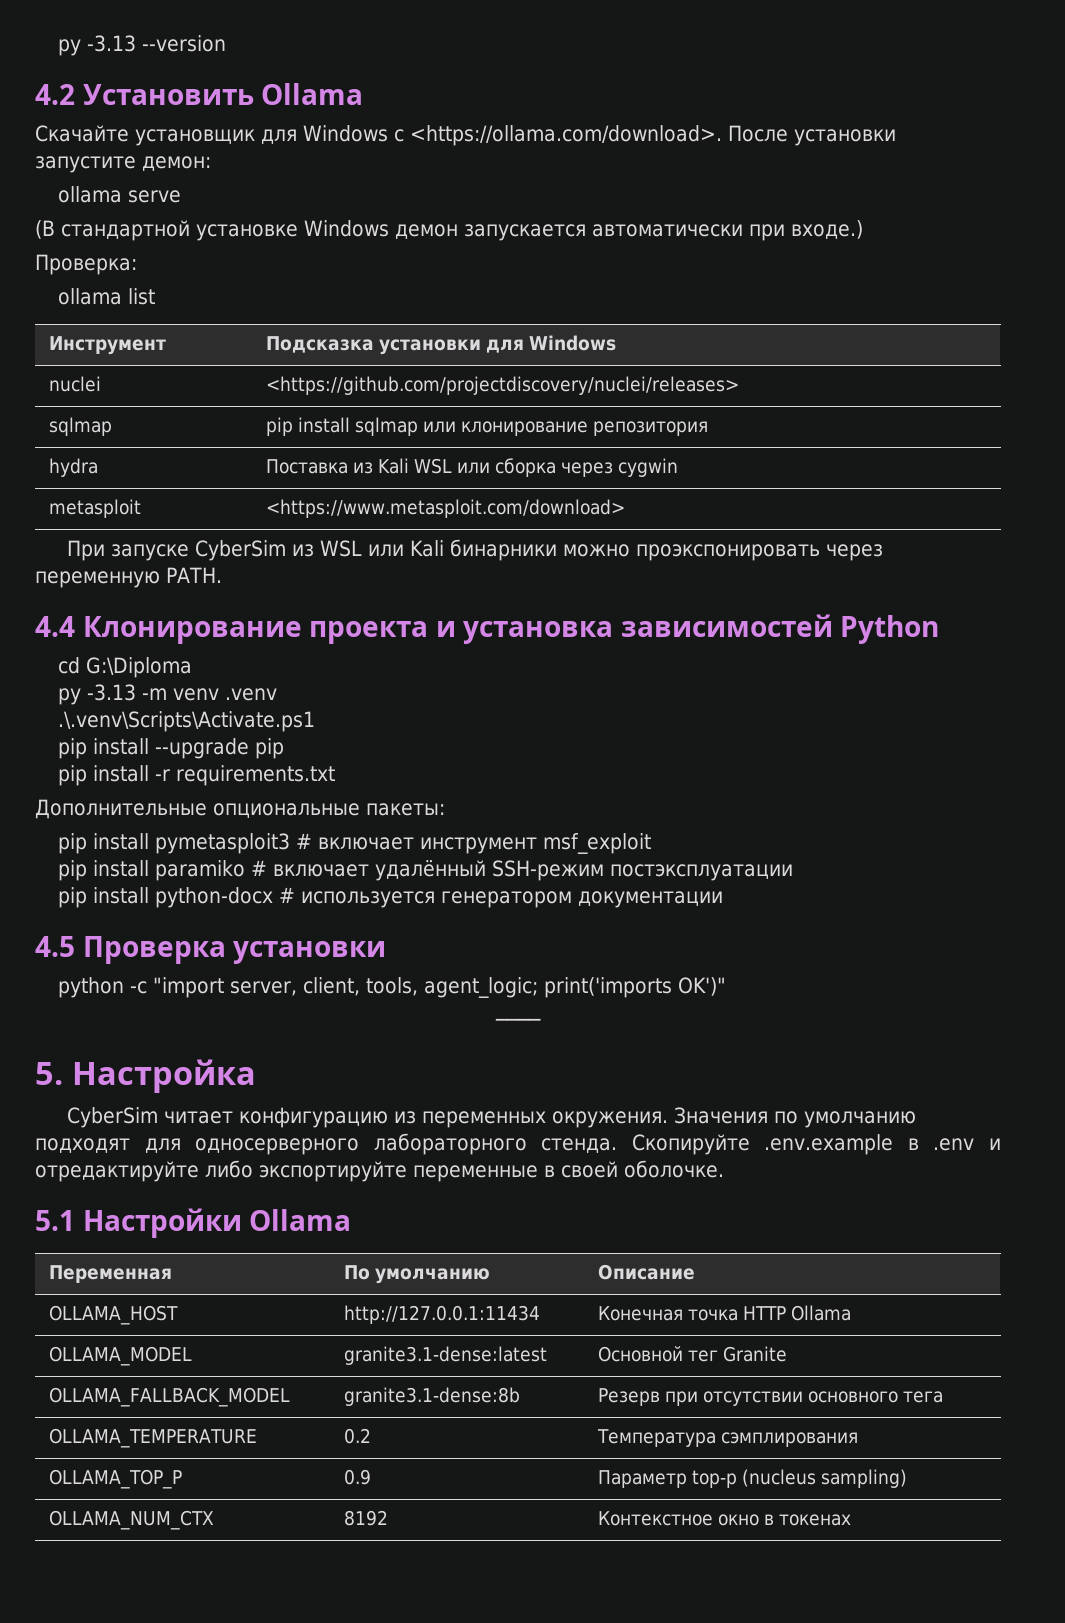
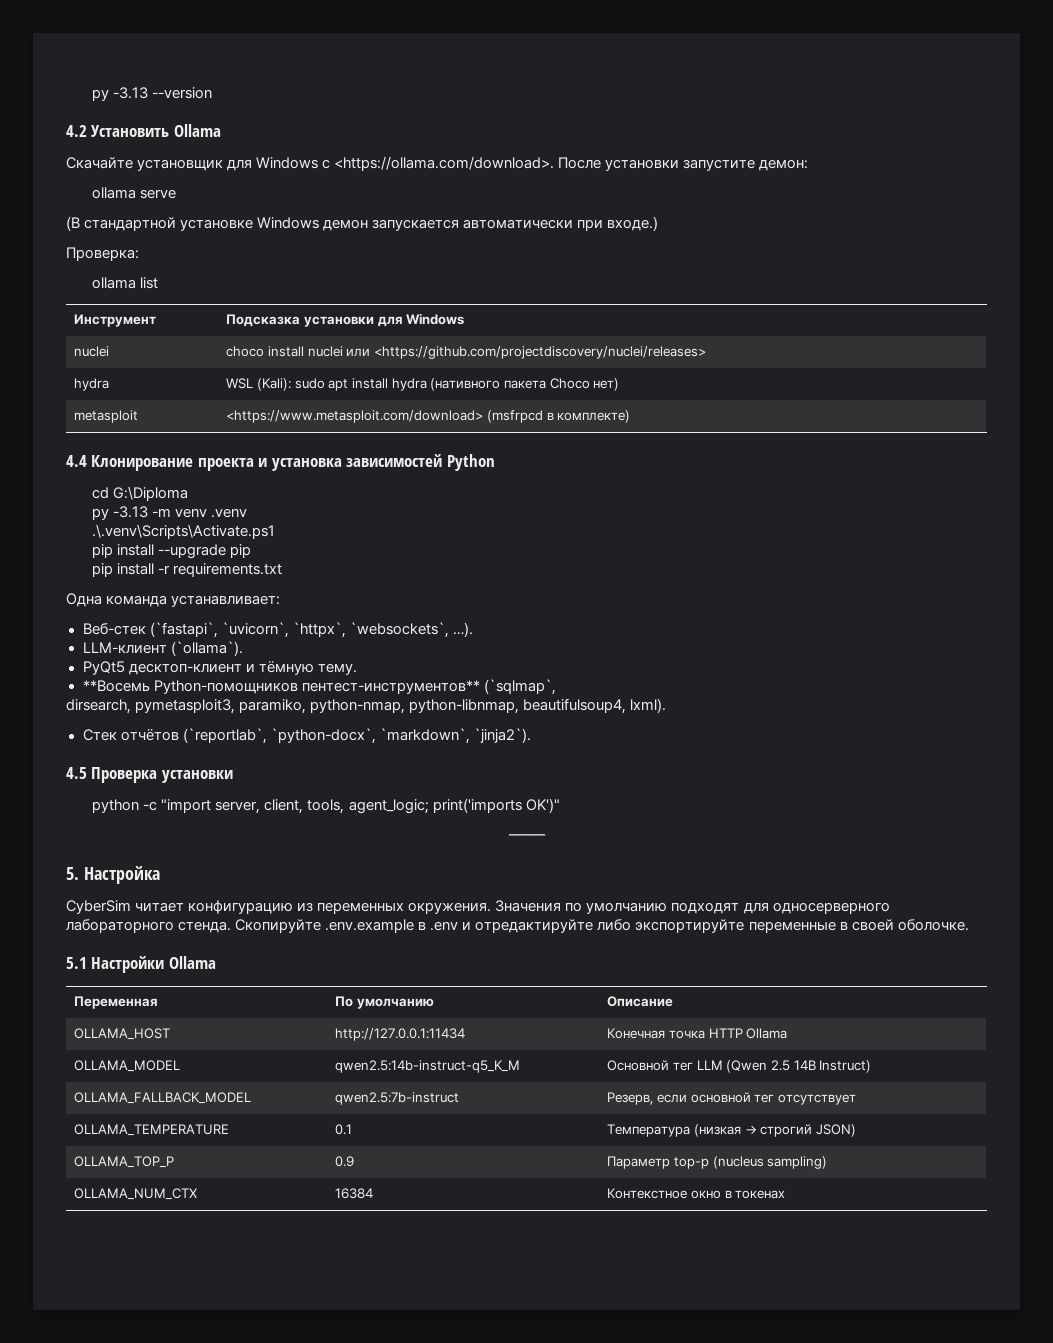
- nuclei | <https://github.com/projectdiscovery/nuclei/releases>
- sqlmap | pip install sqlmap или клонирование репозитория
- hydra | Поставка из Kali WSL или сборка через cygwin
- metasploit | <https://www.metasploit.com/download>
- При запуске CyberSim из WSL или Kali бинарники можно проэкспонировать через переменную PATH.
+ nuclei | choco install nuclei или <https://github.com/projectdiscovery/nuclei/releases>
+ hydra | WSL (Kali): sudo apt install hydra (нативного пакета Choco нет)
+ metasploit | <https://www.metasploit.com/download> (msfrpcd в комплекте)
- Дополнительные опциональные пакеты:
- pip install pymetasploit3 # включает инструмент msf_exploit
- pip install paramiko # включает удалённый SSH-режим постэксплуатации
- pip install python-docx # используется генератором документации
+ Одна команда устанавливает:
+ Веб-стек (`fastapi`, `uvicorn`, `httpx`, `websockets`, …).
+ LLM-клиент (`ollama`).
+ PyQt5 десктоп-клиент и тёмную тему.
+ **Восемь Python-помощников пентест-инструментов** (`sqlmap`,
+ dirsearch, pymetasploit3, paramiko, python-nmap, python-libnmap, beautifulsoup4, lxml).
+ Стек отчётов (`reportlab`, `python-docx`, `markdown`, `jinja2`).
- OLLAMA_MODEL | granite3.1-dense:latest | Основной тег Granite
- OLLAMA_FALLBACK_MODEL | granite3.1-dense:8b | Резерв при отсутствии основного тега
+ OLLAMA_MODEL | qwen2.5:14b-instruct-q5_K_M | Основной тег LLM (Qwen 2.5 14B Instruct)
+ OLLAMA_FALLBACK_MODEL | qwen2.5:7b-instruct | Резерв, если основной тег отсутствует
- OLLAMA_TEMPERATURE | 0.2 | Температура сэмплирования
+ OLLAMA_TEMPERATURE | 0.1 | Температура (низкая → строгий JSON)
- OLLAMA_NUM_CTX | 8192 | Контекстное окно в токенах
+ OLLAMA_NUM_CTX | 16384 | Контекстное окно в токенах

